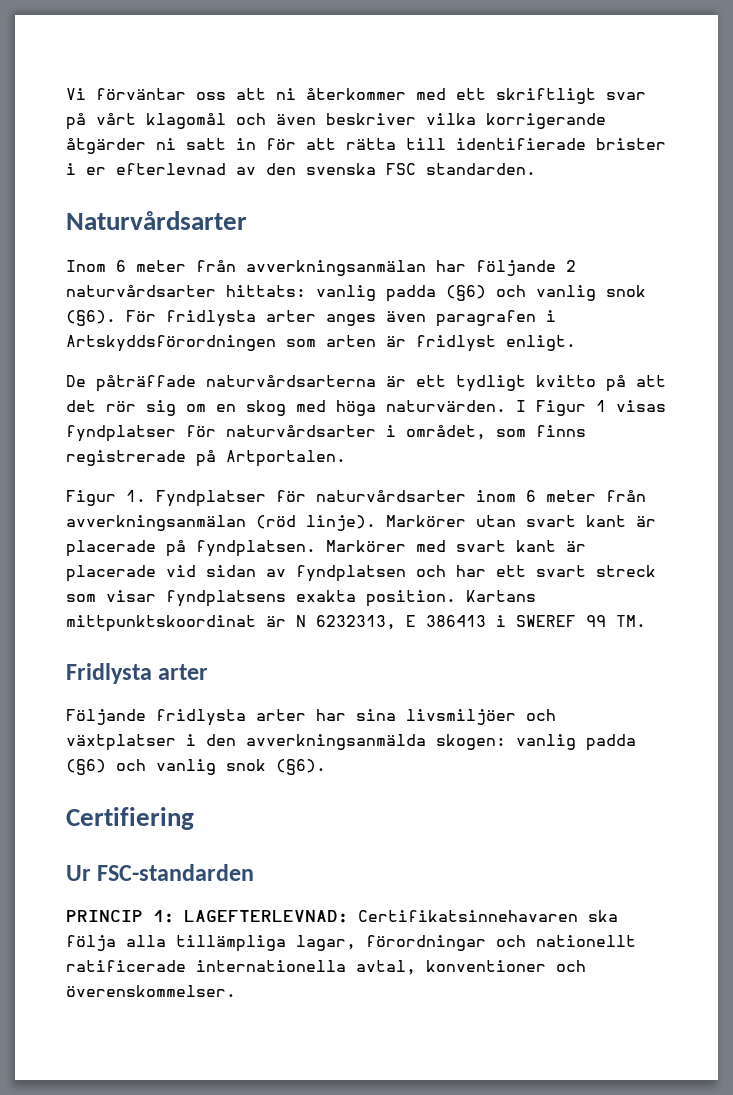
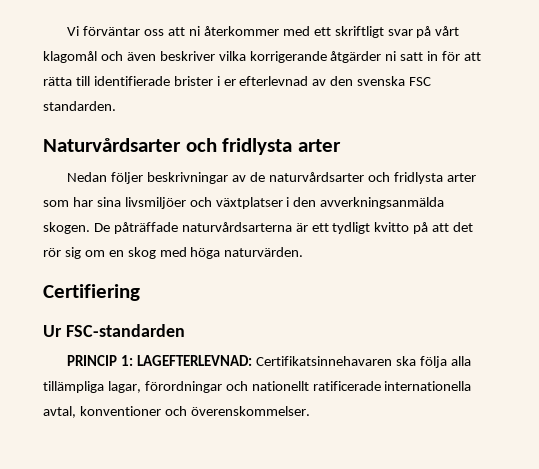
- Naturvårdsarter
- Inom 6 meter från avverkningsanmälan har följande 2 naturvårdsarter hittats: vanlig padda (§6) och vanlig snok (§6). För fridlysta arter anges även paragrafen i Artskyddsförordningen som arten är fridlyst enligt.
- De påträffade naturvårdsarterna är ett tydligt kvitto på att det rör sig om en skog med höga naturvärden. I Figur 1 visas fyndplatser för naturvårdsarter i området, som finns registrerade på Artportalen.
- Figur 1. Fyndplatser för naturvårdsarter inom 6 meter från avverkningsanmälan (röd linje). Markörer utan svart kant är placerade på fyndplatsen. Markörer med svart kant är placerade vid sidan av fyndplatsen och har ett svart streck som visar fyndplatsens exakta position. Kartans mittpunktskoordinat är N 6232313, E 386413 i SWEREF 99 TM.
- Fridlysta arter
- Följande fridlysta arter har sina livsmiljöer och växtplatser i den avverkningsanmälda skogen: vanlig padda (§6) och vanlig snok (§6).
+ Naturvårdsarter och fridlysta arter
+ Nedan följer beskrivningar av de naturvårdsarter och fridlysta arter som har sina livsmiljöer och växtplatser i den avverkningsanmälda skogen. De påträffade naturvårdsarterna är ett tydligt kvitto på att det rör sig om en skog med höga naturvärden.

